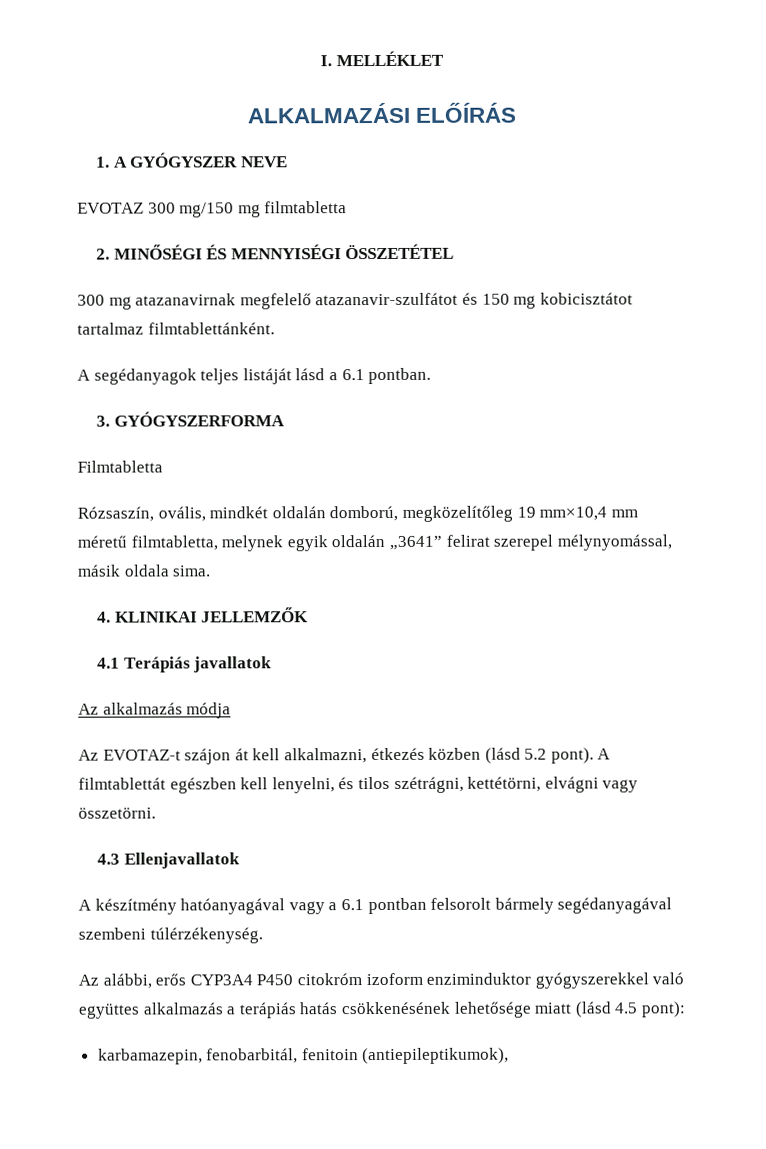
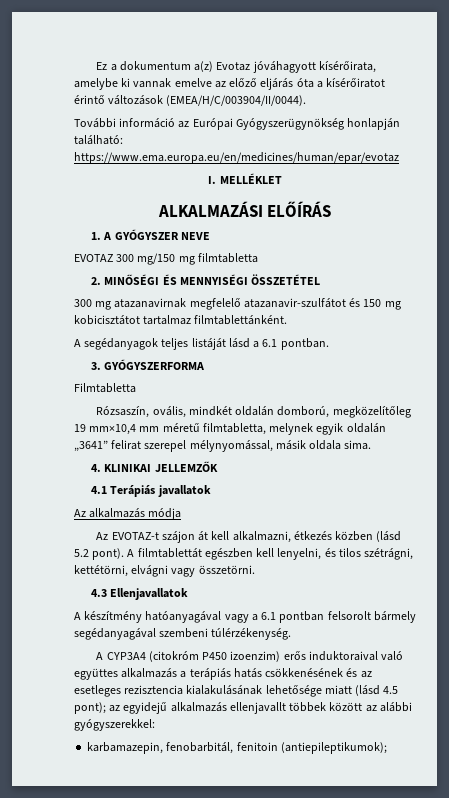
+ Ez a dokumentum a(z) Evotaz jóváhagyott kísérőirata, amelybe ki vannak emelve az előző eljárás óta a kísérőiratot érintő változások (EMEA/H/C/003904/II/0044).
+ További információ az Európai Gyógyszerügynökség honlapján található: https://www.ema.europa.eu/en/medicines/human/epar/evotaz
- Az alábbi, erős CYP3A4 P450 citokróm izoform enziminduktor gyógyszerekkel való együttes alkalmazás a terápiás hatás csökkenésének lehetősége miatt (lásd 4.5 pont):
+ A CYP3A4 (citokróm P450 izoenzim) erős induktoraival való együttes alkalmazás a terápiás hatás csökkenésének és az esetleges rezisztencia kialakulásának lehetősége miatt (lásd 4.5 pont); az egyidejű alkalmazás ellenjavallt többek között az alábbi gyógyszerekkel:
- karbamazepin, fenobarbitál, fenitoin (antiepileptikumok),
+ karbamazepin, fenobarbitál, fenitoin (antiepileptikumok);

